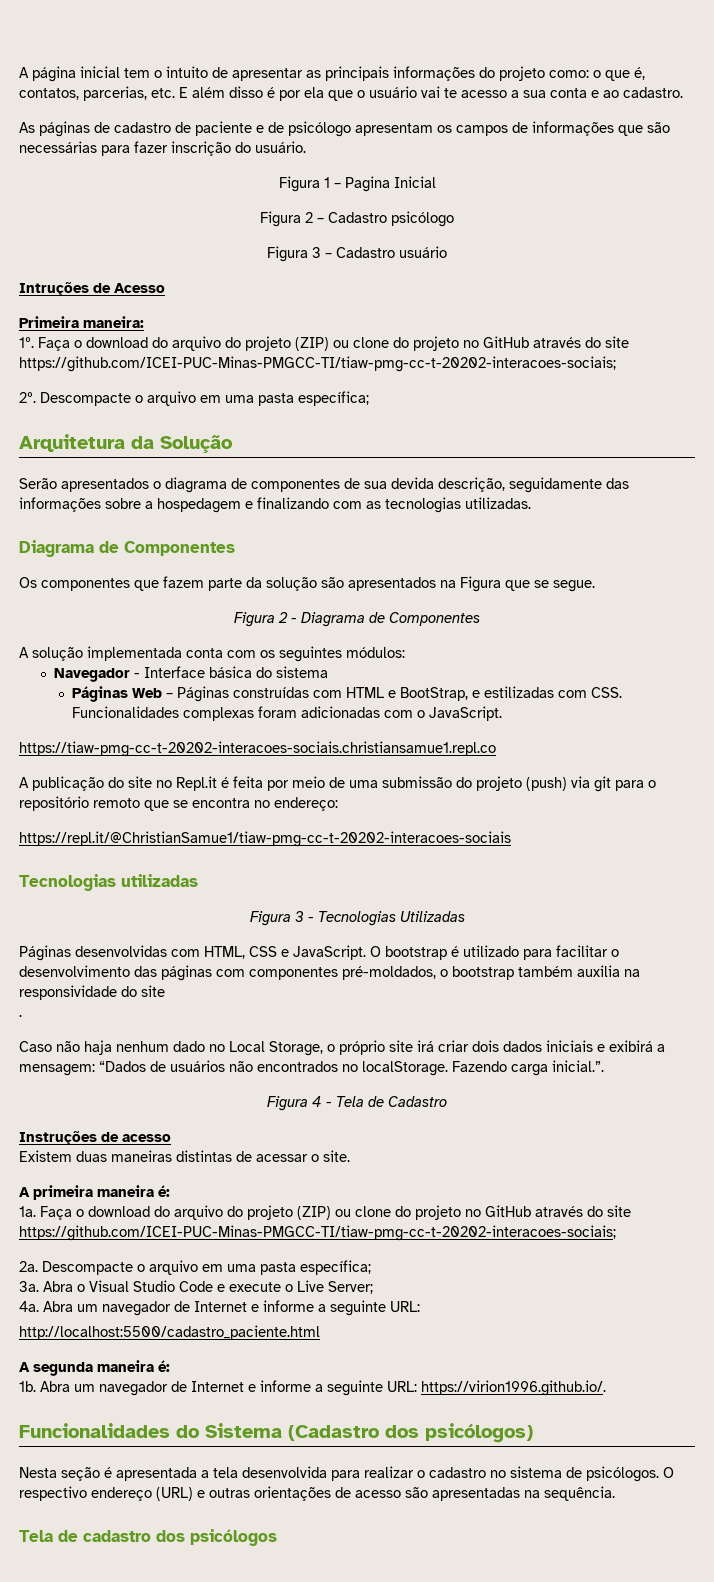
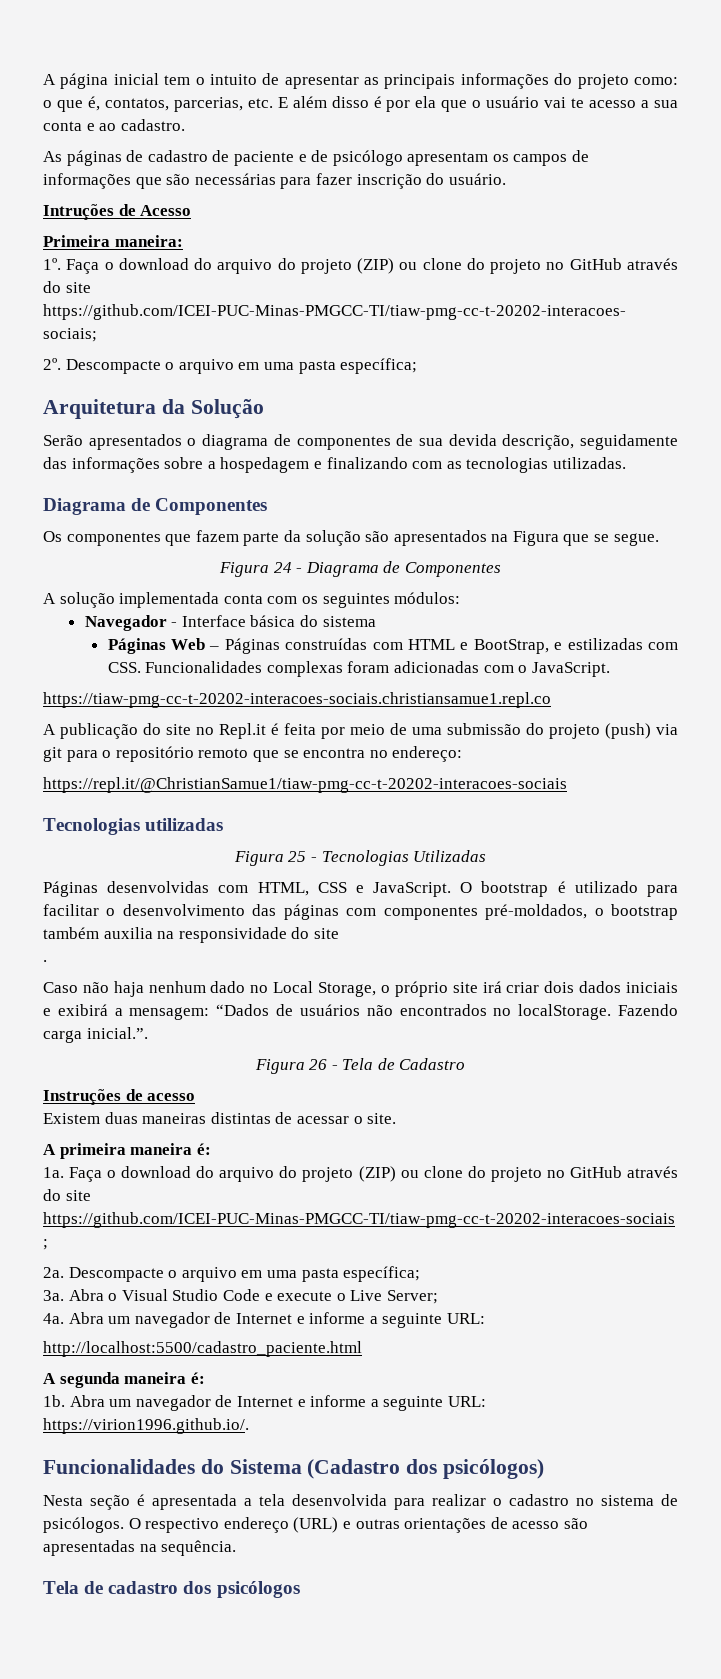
- Figura 1 – Pagina Inicial
- Figura 2 – Cadastro psicólogo
- Figura 3 – Cadastro usuário
- Figura 2 - Diagrama de Componentes
+ Figura 24 - Diagrama de Componentes
- Figura 3 - Tecnologias Utilizadas
+ Figura 25 - Tecnologias Utilizadas
- Figura 4 - Tela de Cadastro
+ Figura 26 - Tela de Cadastro

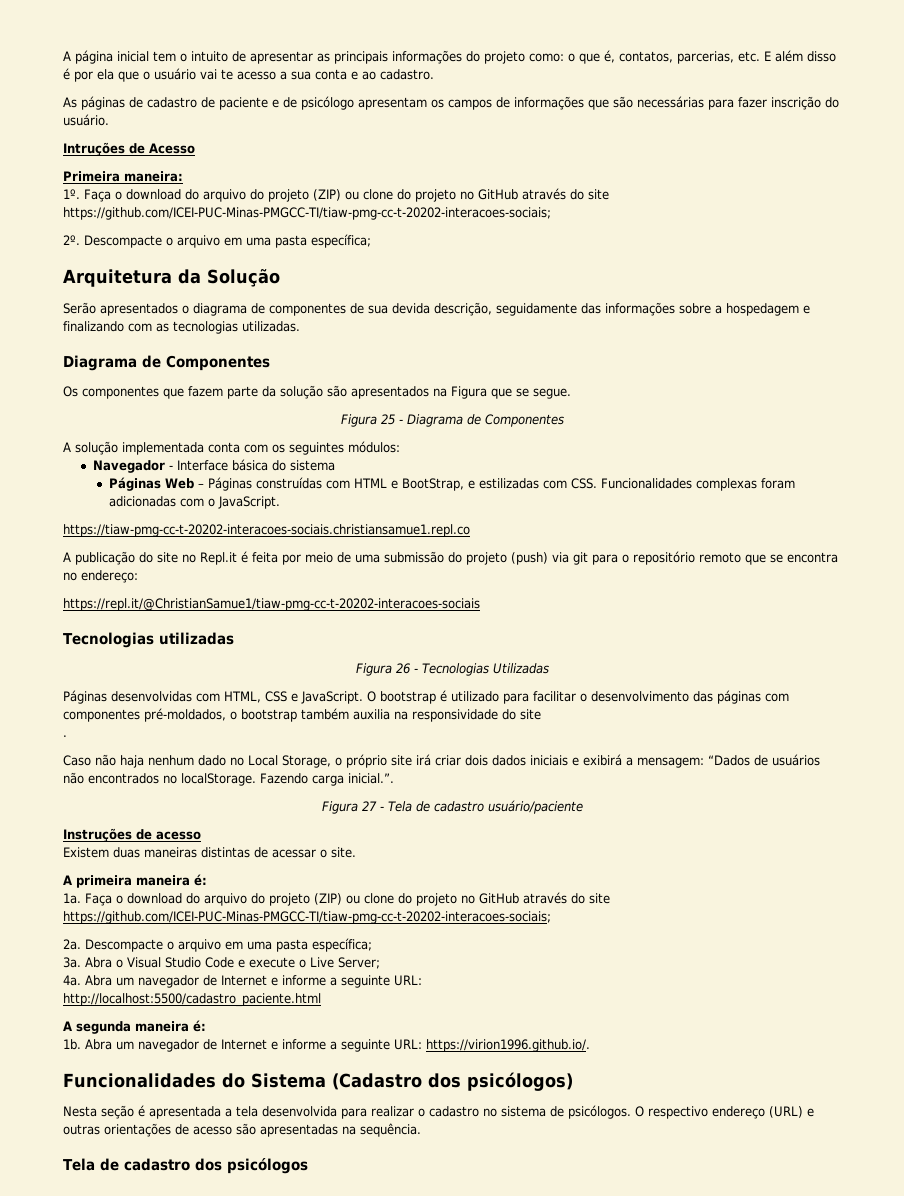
- Figura 24 - Diagrama de Componentes
+ Figura 25 - Diagrama de Componentes
- Figura 25 - Tecnologias Utilizadas
+ Figura 26 - Tecnologias Utilizadas
- Figura 26 - Tela de Cadastro
+ Figura 27 - Tela de cadastro usuário/paciente

